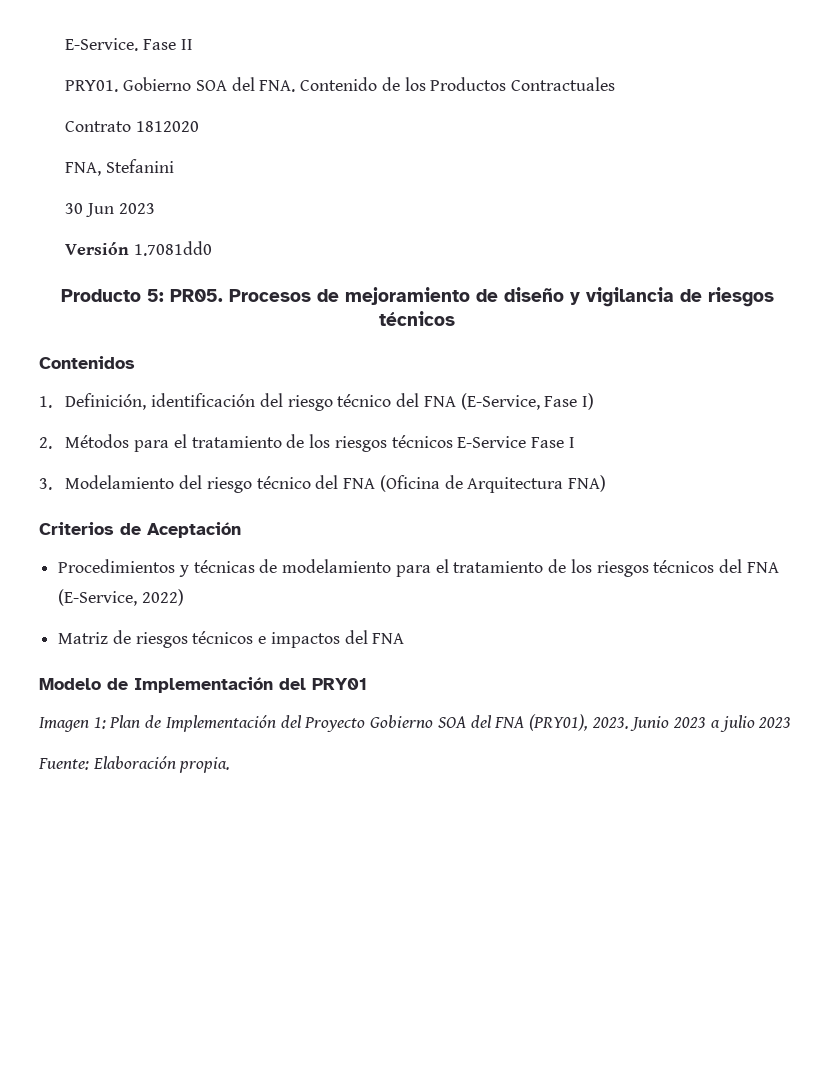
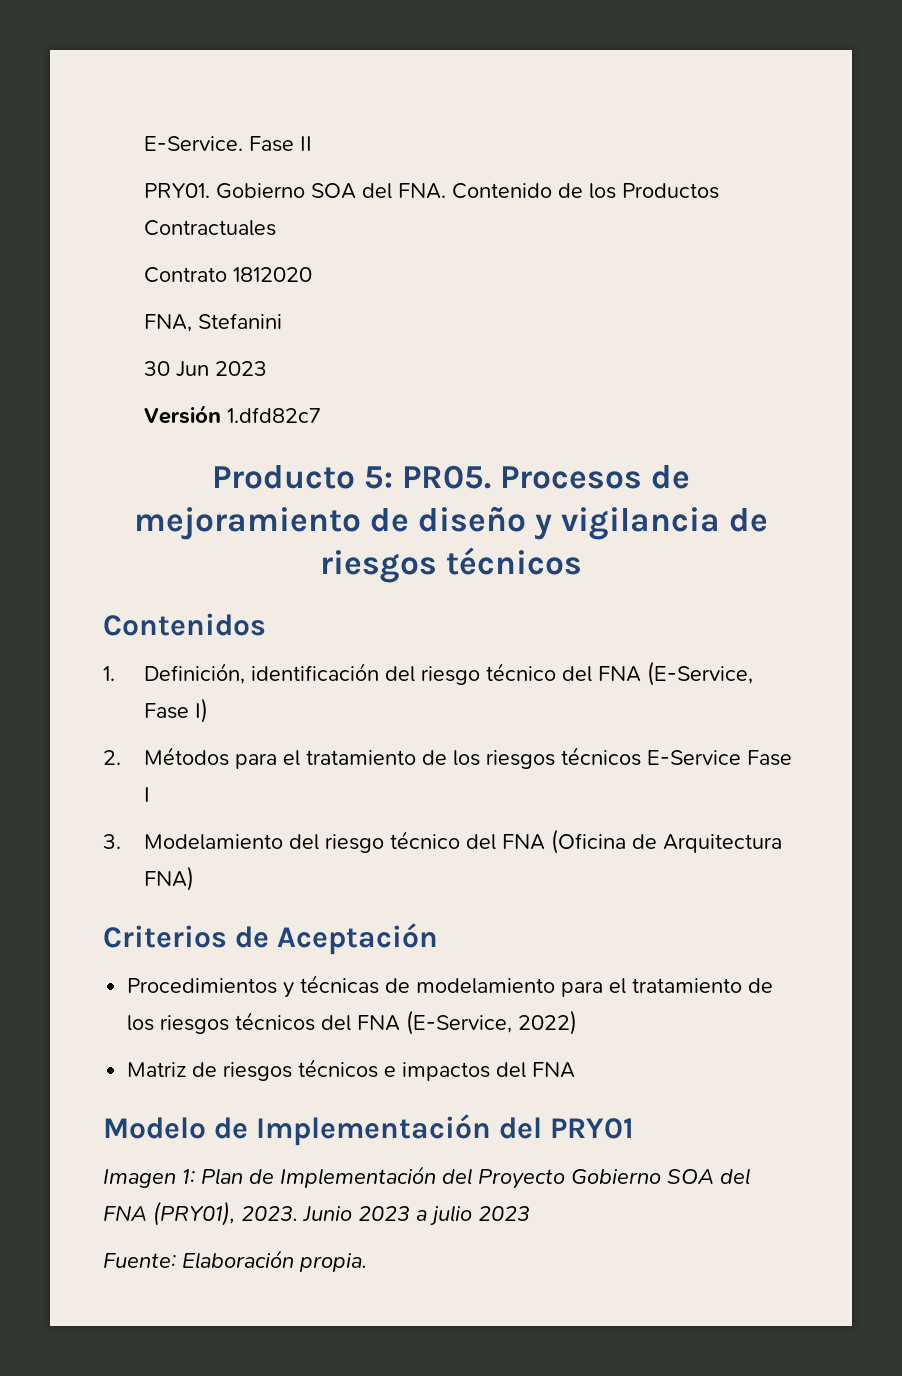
- Versión 1.7081dd0
+ Versión 1.dfd82c7

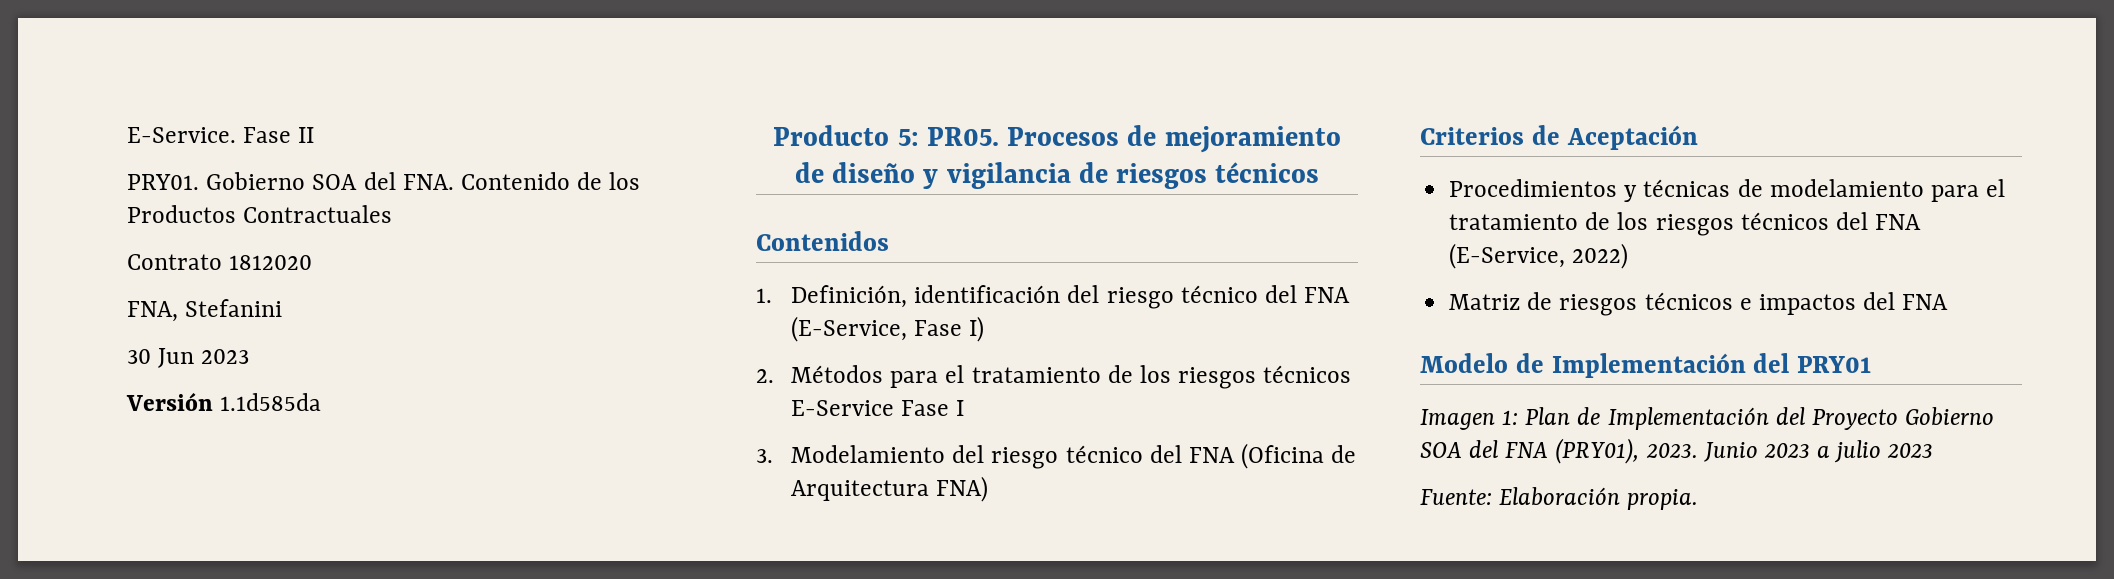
- Versión 1.dfd82c7
+ Versión 1.1d585da

